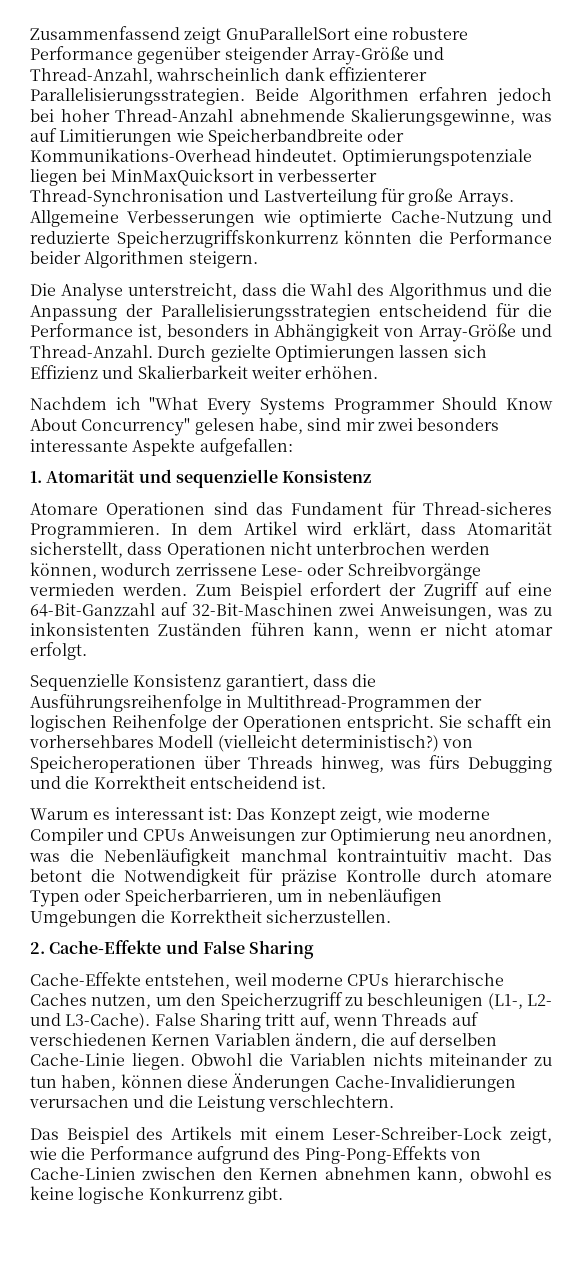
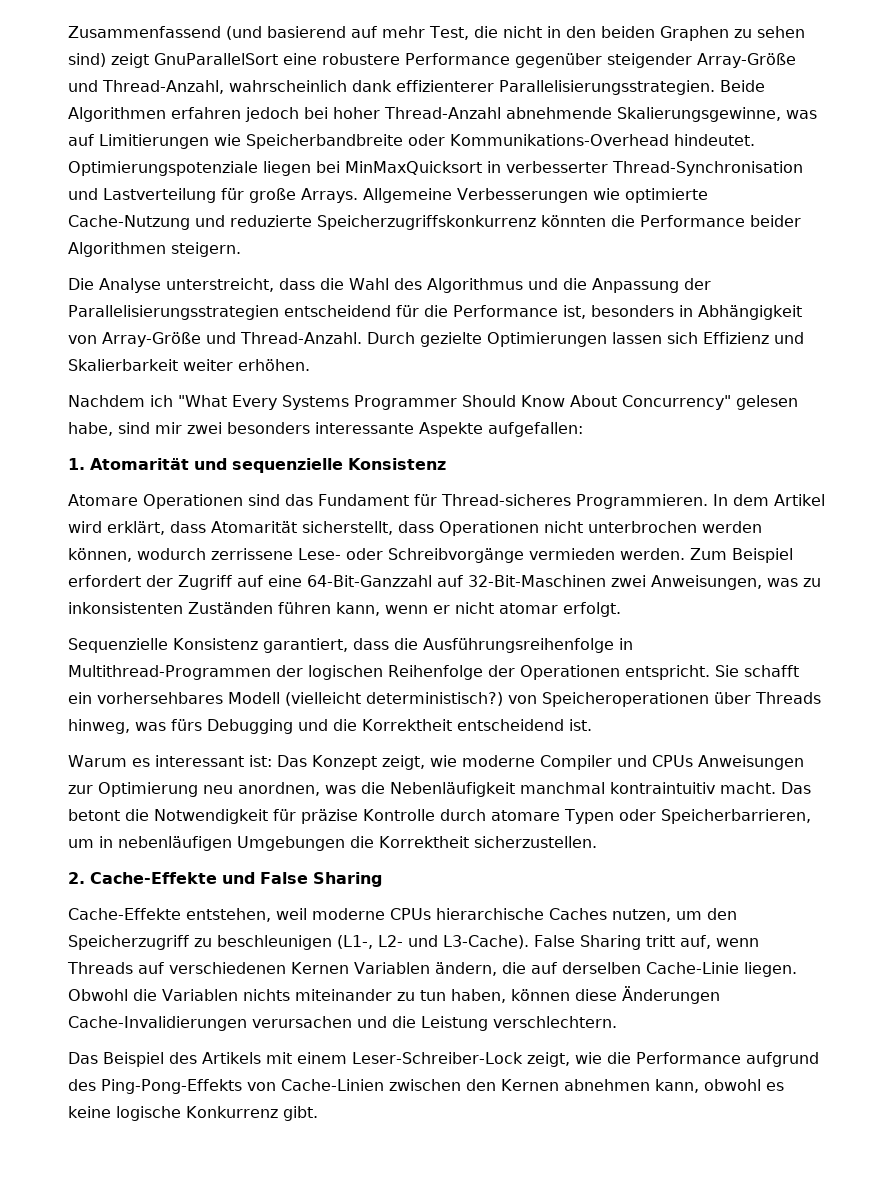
- Zusammenfassend zeigt GnuParallelSort eine robustere Performance gegenüber steigender Array-Größe und Thread-Anzahl, wahrscheinlich dank effizienterer Parallelisierungsstrategien.
+ Zusammenfassend (und basierend auf mehr Test, die nicht in den beiden Graphen zu sehen sind) zeigt GnuParallelSort eine robustere Performance gegenüber steigender Array-Größe und Thread-Anzahl, wahrscheinlich dank effizienterer Parallelisierungsstrategien.

